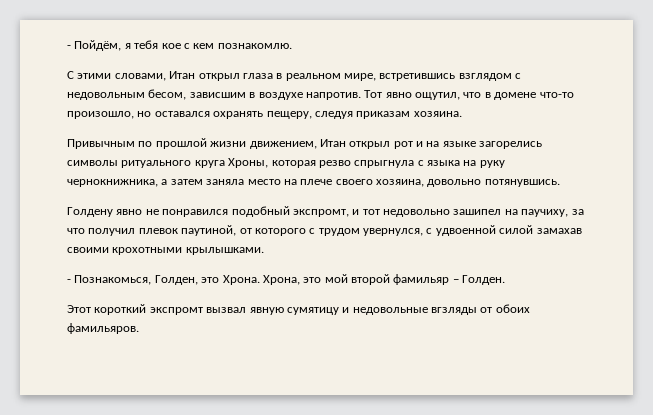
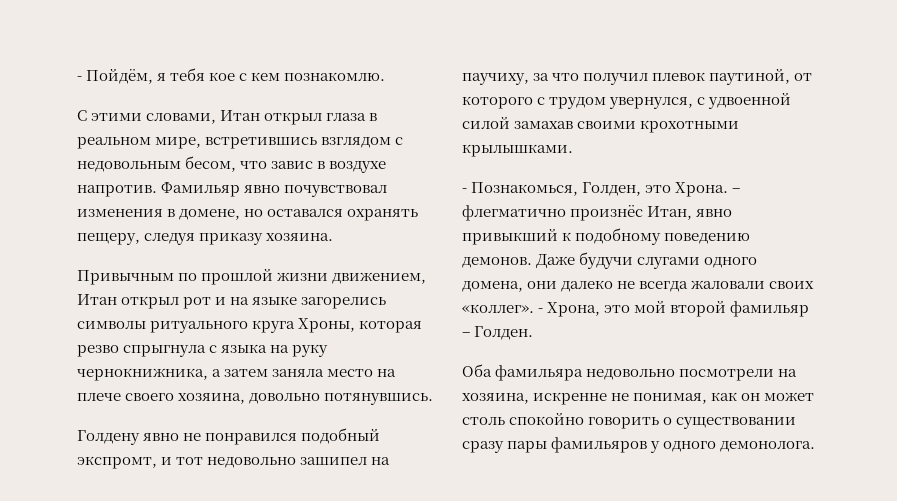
- С этими словами, Итан открыл глаза в реальном мире, встретившись взглядом с недовольным бесом, зависшим в воздухе напротив.
+ С этими словами, Итан открыл глаза в реальном мире, встретившись взглядом с недовольным бесом, что завис в воздухе напротив.
- Тот явно ощутил, что в домене что-то произошло, но оставался охранять пещеру, следуя приказам хозяина.
+ Фамильяр явно почувствовал изменения в домене, но оставался охранять пещеру, следуя приказу хозяина.
- Хрона, это мой второй фамильяр – Голден.
+ – флегматично произнёс Итан, явно привыкший к подобному поведению демонов. Даже будучи слугами одного домена, они далеко не всегда жаловали своих «коллег». - Хрона, это мой второй фамильяр – Голден.
- Этот короткий экспромт вызвал явную сумятицу и недовольные вгзляды от обоих фамильяров.
+ Оба фамильяра недовольно посмотрели на хозяина, искренне не понимая, как он может столь спокойно говорить о существовании сразу пары фамильяров у одного демонолога.

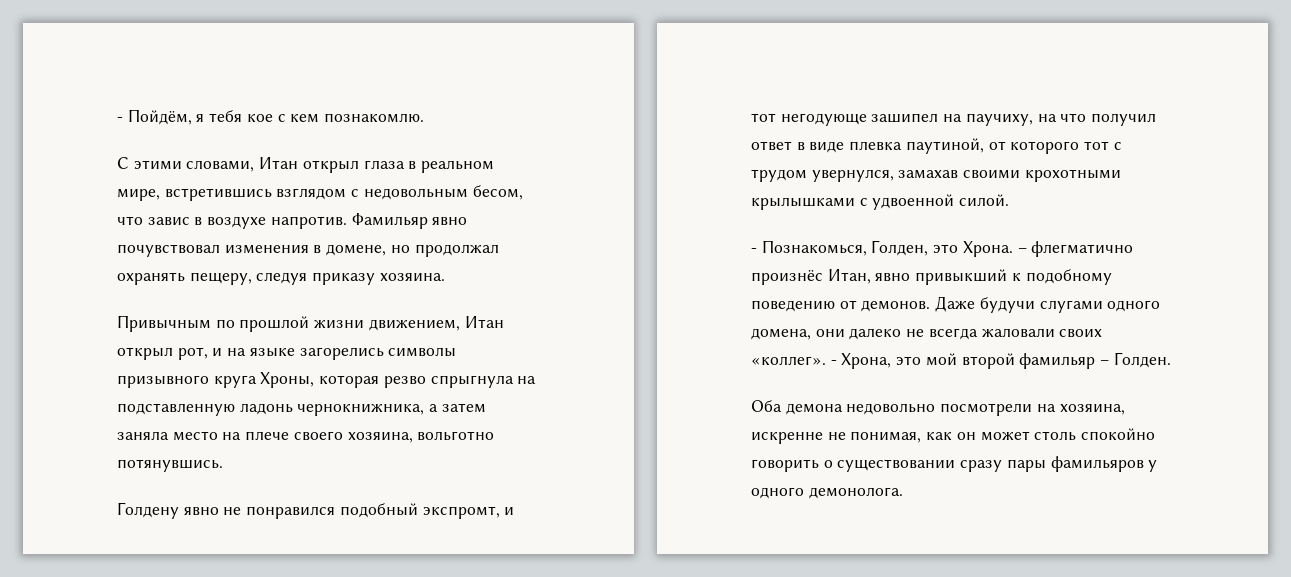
- Фамильяр явно почувствовал изменения в домене, но оставался охранять пещеру, следуя приказу хозяина.
+ Фамильяр явно почувствовал изменения в домене, но продолжал охранять пещеру, следуя приказу хозяина.
- Привычным по прошлой жизни движением, Итан открыл рот и на языке загорелись символы ритуального круга Хроны, которая резво спрыгнула с языка на руку чернокнижника, а затем заняла место на плече своего хозяина, довольно потянувшись.
+ Привычным по прошлой жизни движением, Итан открыл рот, и на языке загорелись символы призывного круга Хроны, которая резво спрыгнула на подставленную ладонь чернокнижника, а затем заняла место на плече своего хозяина, вольготно потянувшись.
- Голдену явно не понравился подобный экспромт, и тот недовольно зашипел на паучиху, за что получил плевок паутиной, от которого с трудом увернулся, с удвоенной силой замахав своими крохотными крылышками.
+ Голдену явно не понравился подобный экспромт, и тот негодующе зашипел на паучиху, на что получил ответ в виде плевка паутиной, от которого тот с трудом увернулся, замахав своими крохотными крылышками с удвоенной силой.
- – флегматично произнёс Итан, явно привыкший к подобному поведению демонов.
+ – флегматично произнёс Итан, явно привыкший к подобному поведению от демонов.
- Оба фамильяра недовольно посмотрели на хозяина, искренне не понимая, как он может столь спокойно говорить о существовании сразу пары фамильяров у одного демонолога.
+ Оба демона недовольно посмотрели на хозяина, искренне не понимая, как он может столь спокойно говорить о существовании сразу пары фамильяров у одного демонолога.

